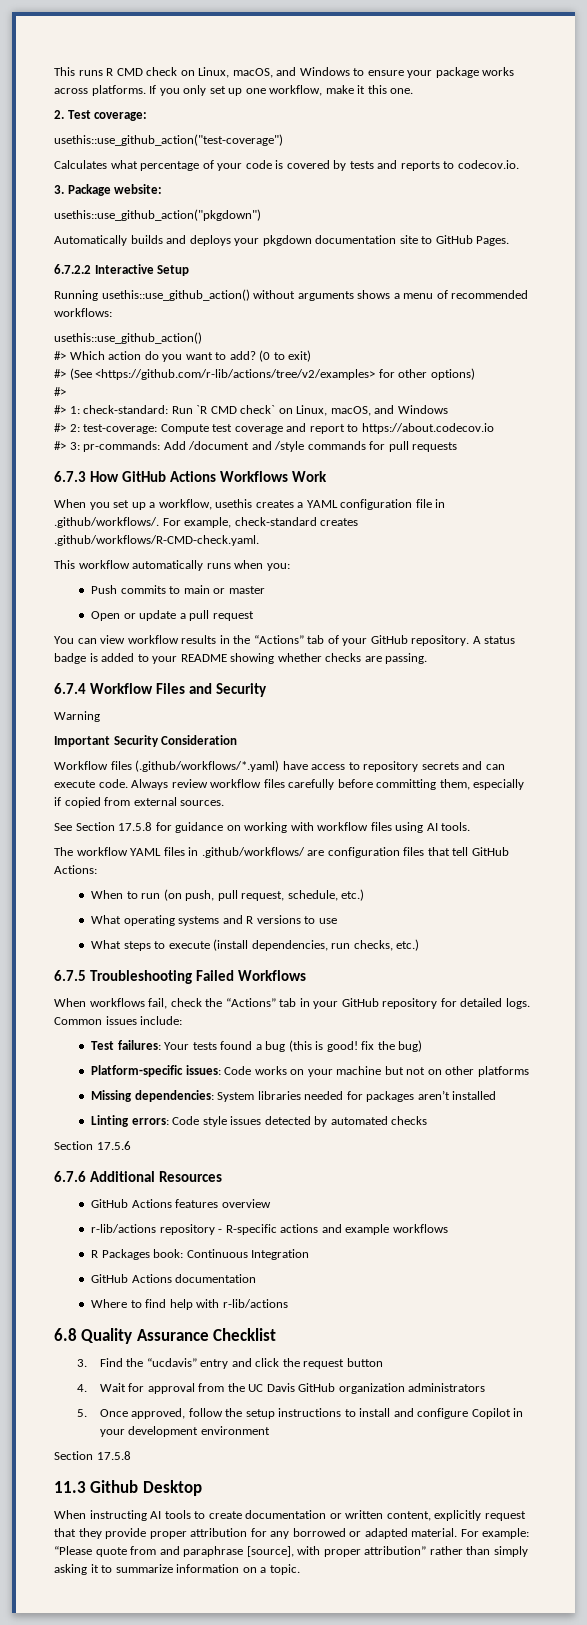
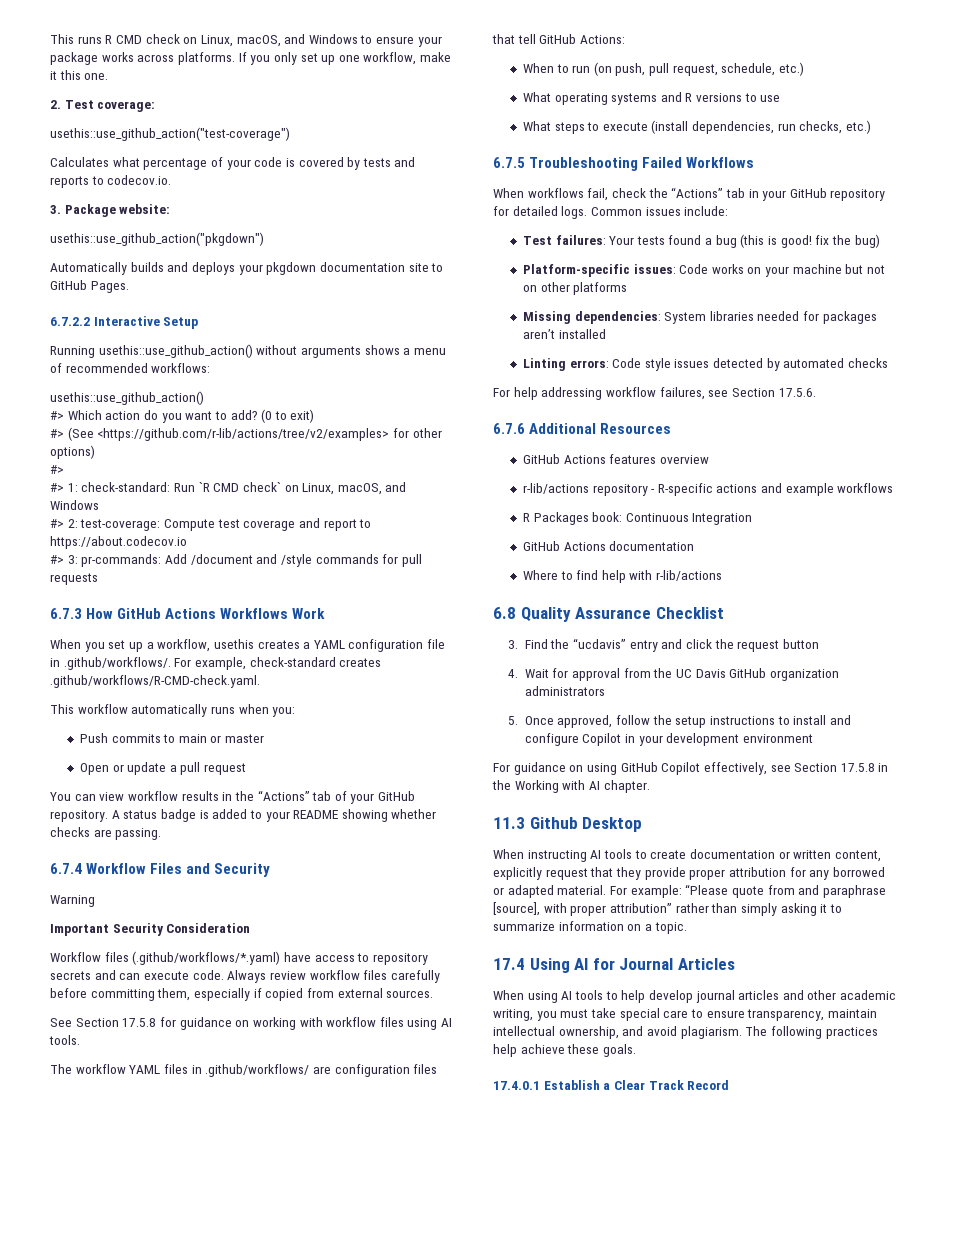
- Section 17.5.6
+ For help addressing workflow failures, see Section 17.5.6.
  5. Once approved, follow the setup instructions to install and configure Copilot in your development environment
- Section 17.5.8
+ For guidance on using GitHub Copilot effectively, see Section 17.5.8 in the Working with AI chapter.
+ 17.4 Using AI for Journal Articles
+ When using AI tools to help develop journal articles and other academic writing, you must take special care to ensure transparency, maintain intellectual ownership, and avoid plagiarism. The following practices help achieve these goals.
+ 17.4.0.1 Establish a Clear Track Record

